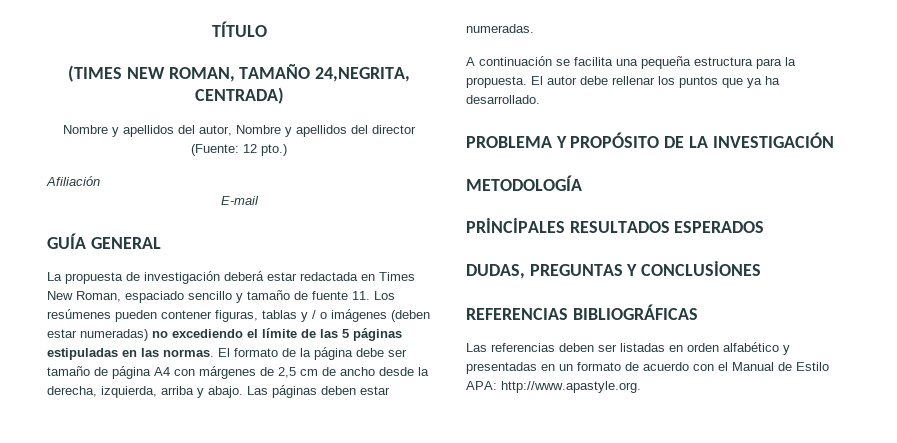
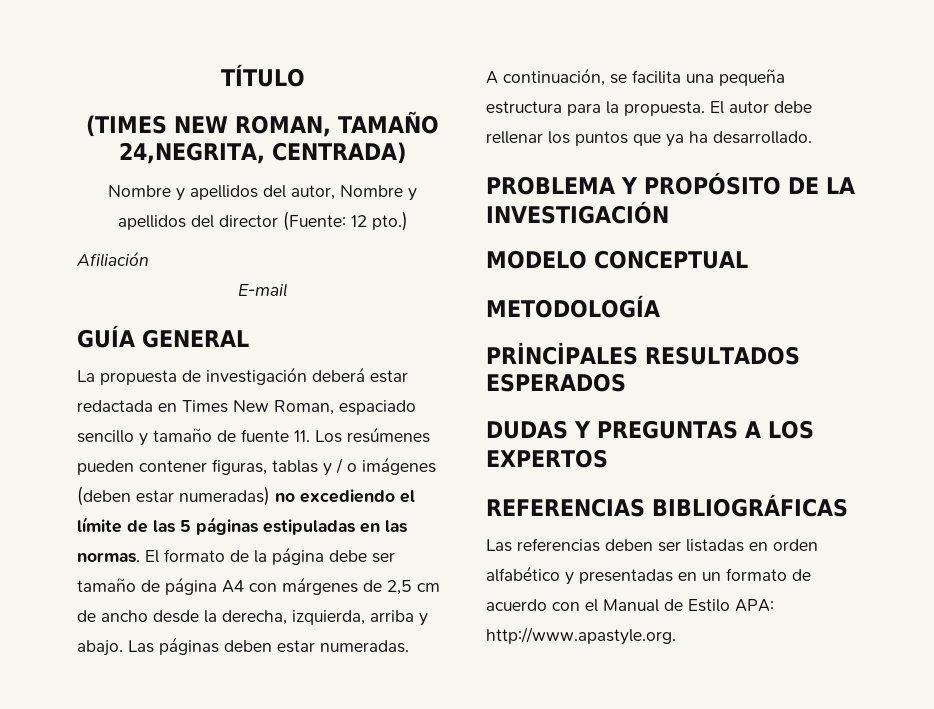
- A continuación se facilita una pequeña estructura para la propuesta.
+ A continuación, se facilita una pequeña estructura para la propuesta.
+ MODELO CONCEPTUAL
- DUDAS, PREGUNTAS Y CONCLUSİONES
+ DUDAS Y PREGUNTAS A LOS EXPERTOS

